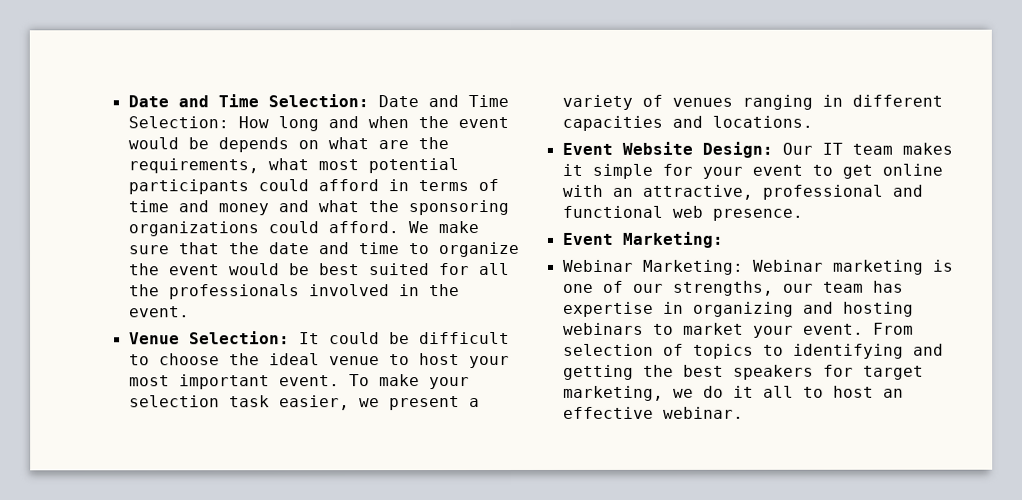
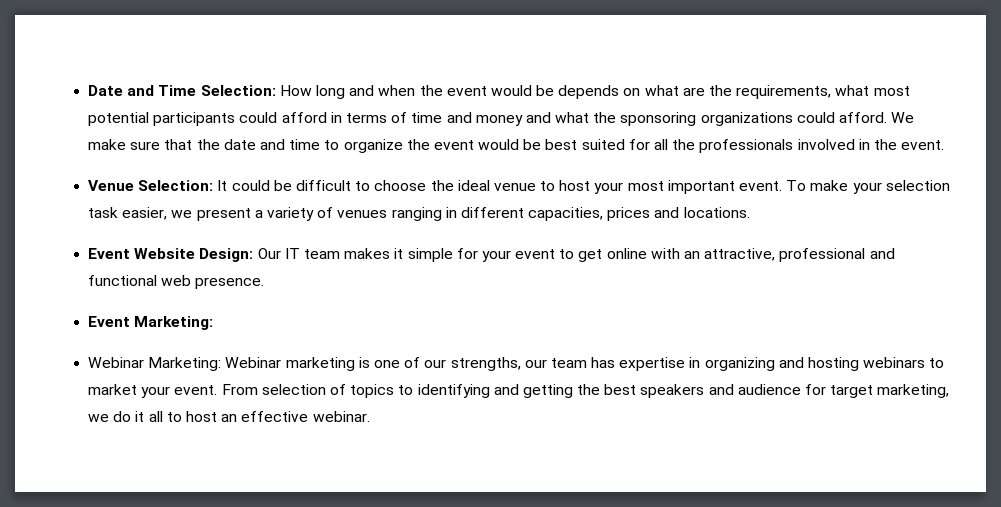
- Date and Time Selection: Date and Time Selection: How long and when the event would be depends on what are the requirements, what most potential participants could afford in terms of time and money and what the sponsoring organizations could afford.
+ Date and Time Selection: How long and when the event would be depends on what are the requirements, what most potential participants could afford in terms of time and money and what the sponsoring organizations could afford.
- To make your selection task easier, we present a variety of venues ranging in different capacities and locations.
+ To make your selection task easier, we present a variety of venues ranging in different capacities, prices and locations.
- From selection of topics to identifying and getting the best speakers for target marketing, we do it all to host an effective webinar.
+ From selection of topics to identifying and getting the best speakers and audience for target marketing, we do it all to host an effective webinar.

